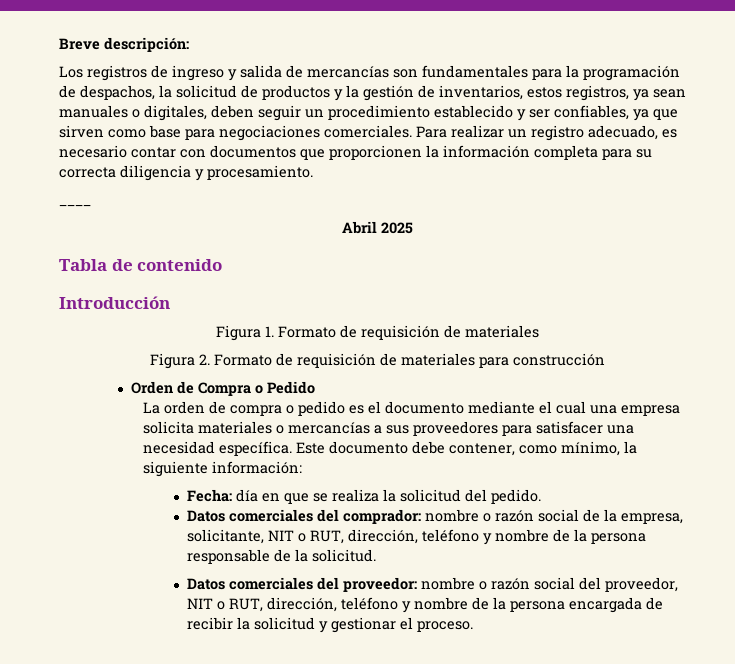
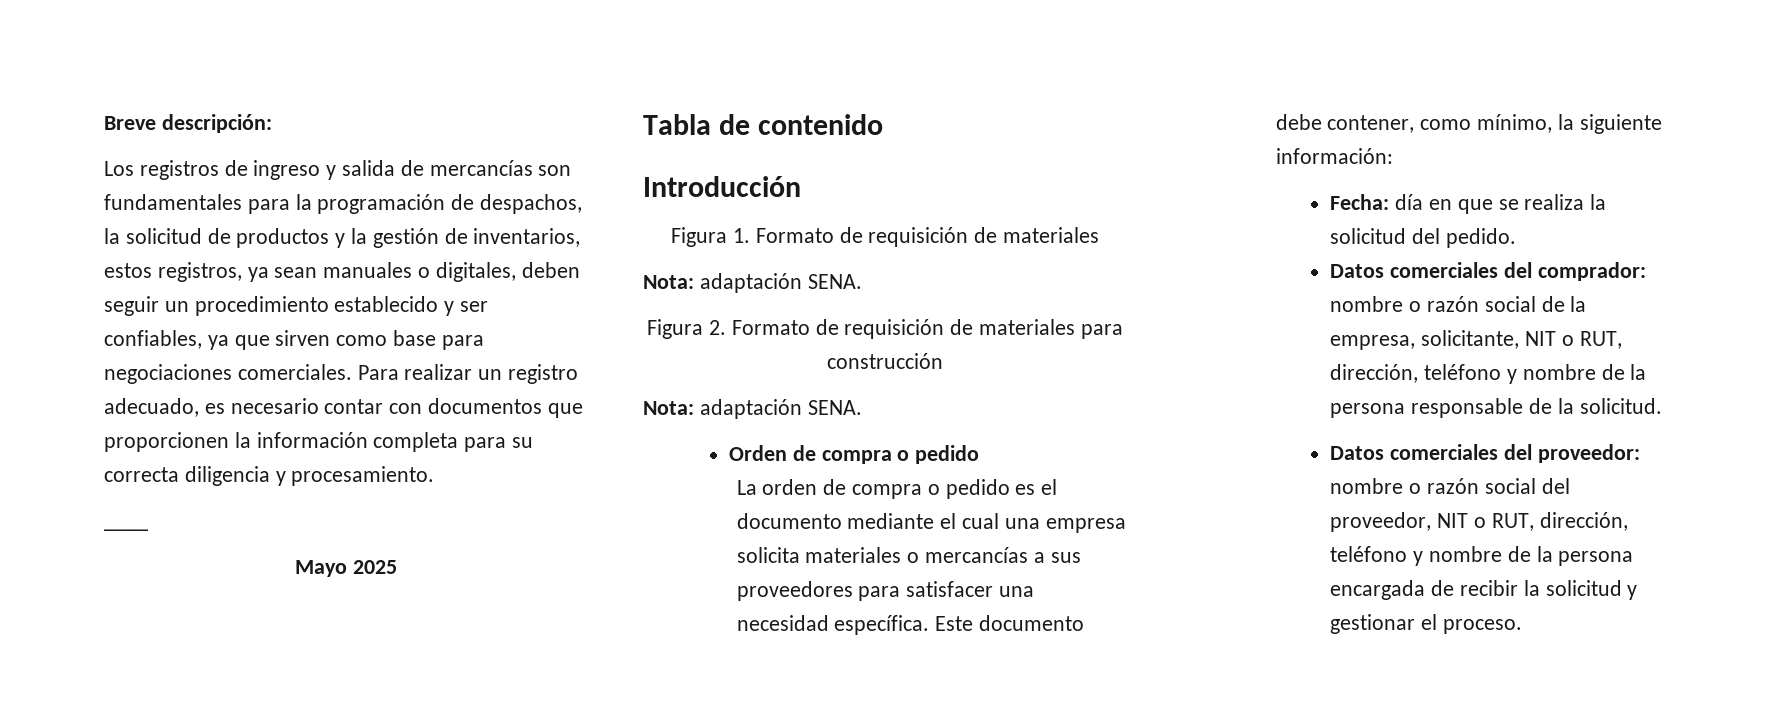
- Abril 2025
+ Mayo 2025
  Figura 1. Formato de requisición de materiales
+ Nota: adaptación SENA.
  Figura 2. Formato de requisición de materiales para construcción
+ Nota: adaptación SENA.
- Orden de Compra o Pedido
+ Orden de compra o pedido

